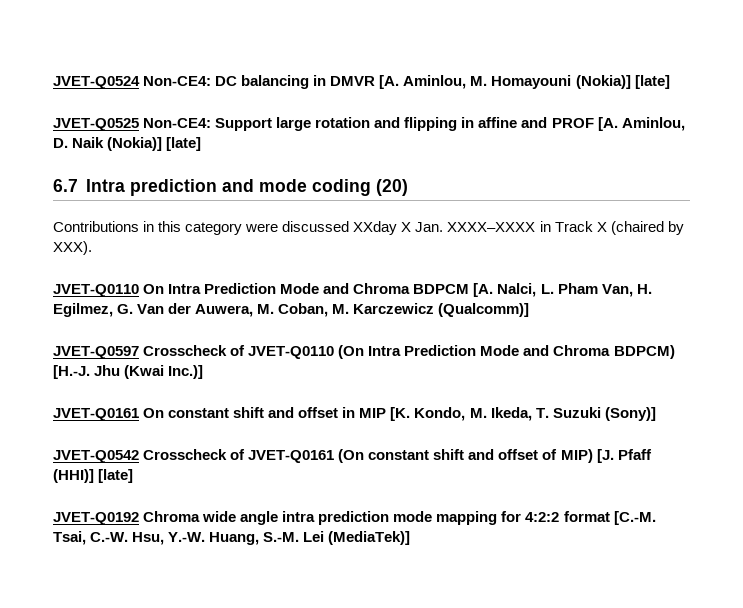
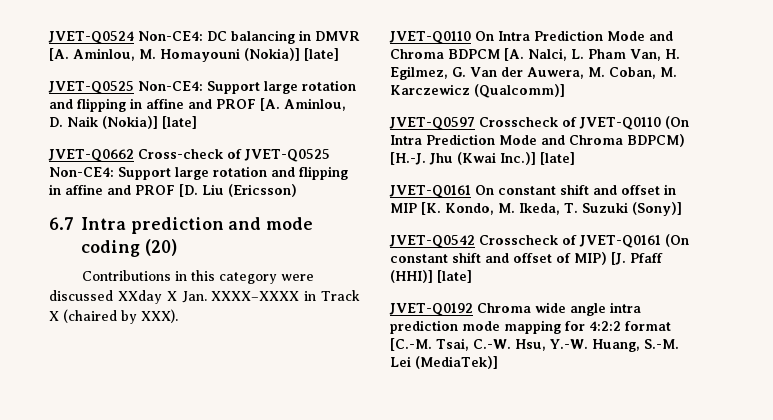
+ JVET-Q0662 Cross-check of JVET-Q0525 Non-CE4: Support large rotation and flipping in affine and PROF [D. Liu (Ericsson)
- JVET-Q0597 Crosscheck of JVET-Q0110 (On Intra Prediction Mode and Chroma BDPCM) [H.-J. Jhu (Kwai Inc.)]
+ JVET-Q0597 Crosscheck of JVET-Q0110 (On Intra Prediction Mode and Chroma BDPCM) [H.-J. Jhu (Kwai Inc.)] [late]

